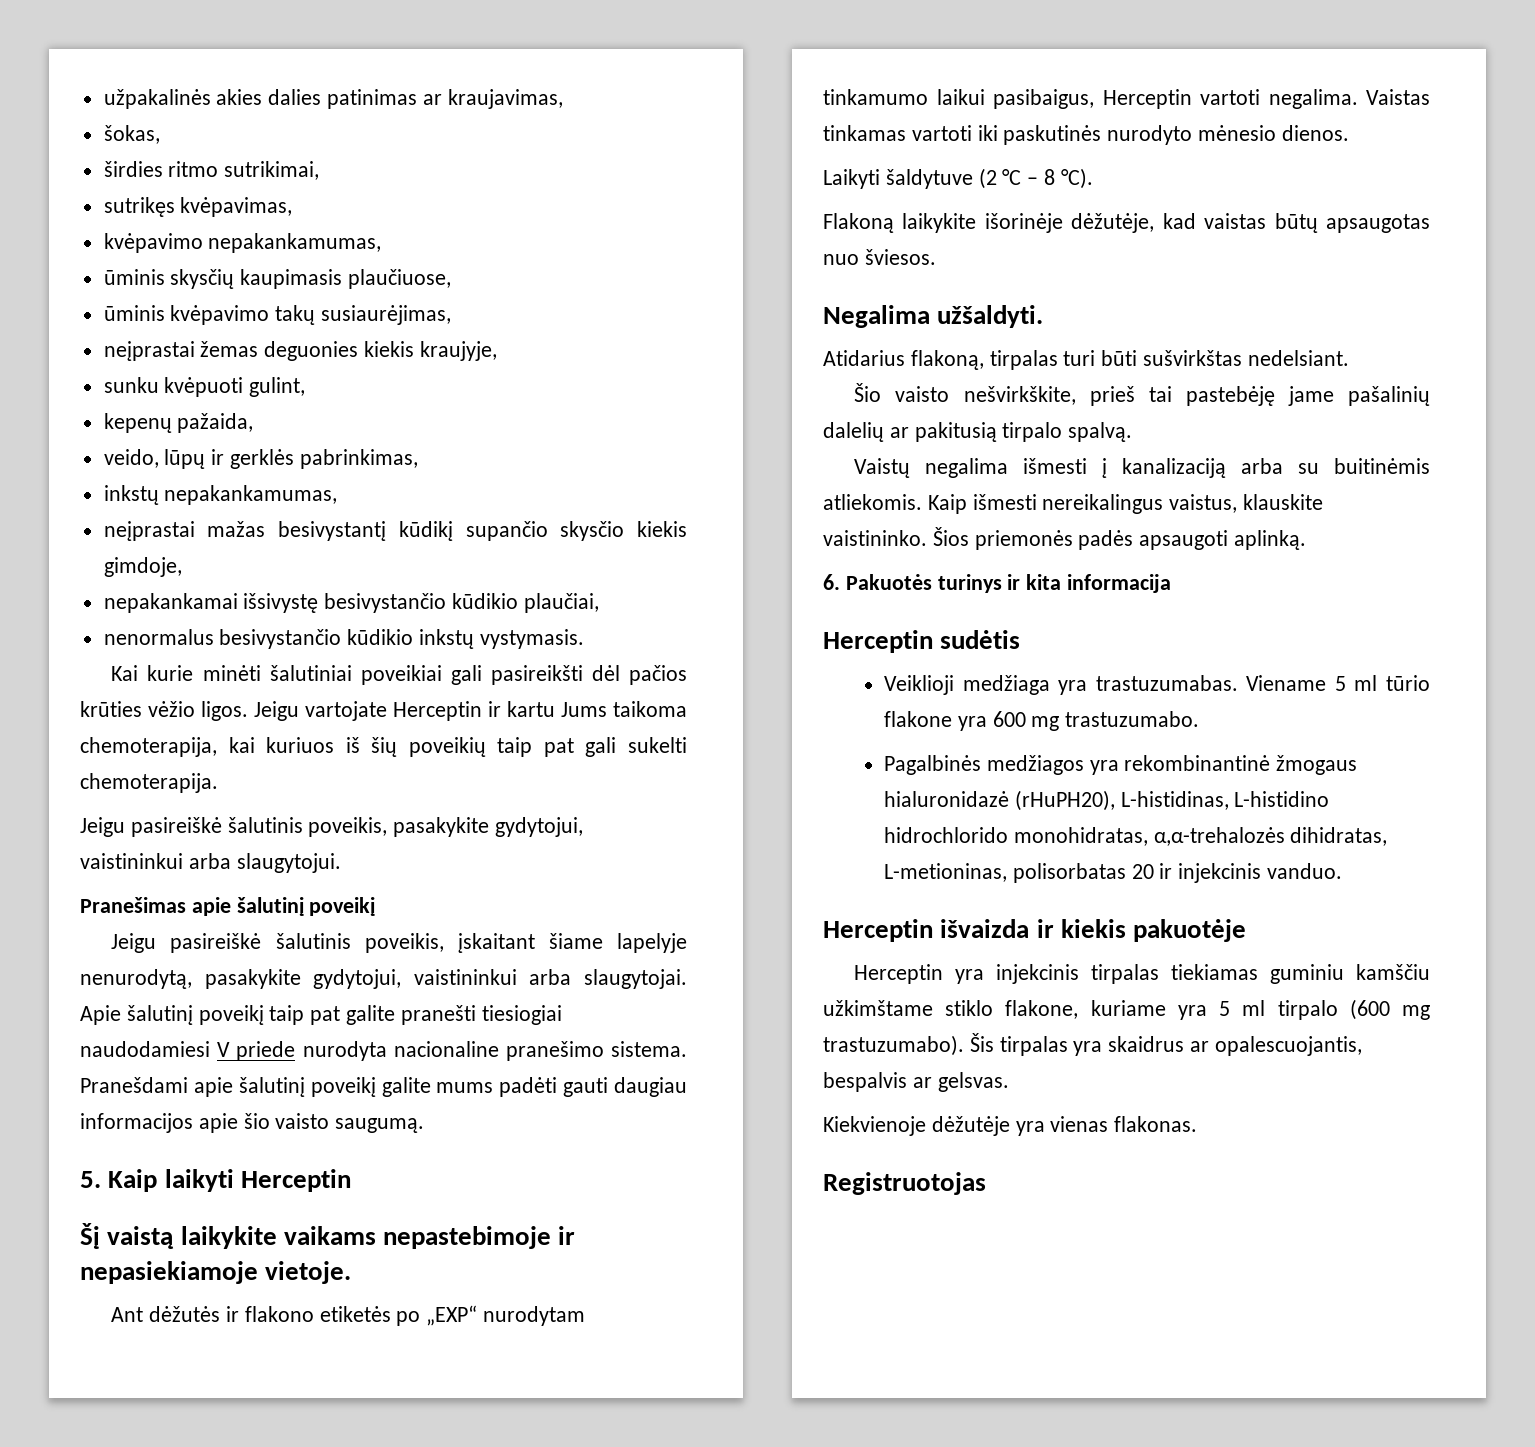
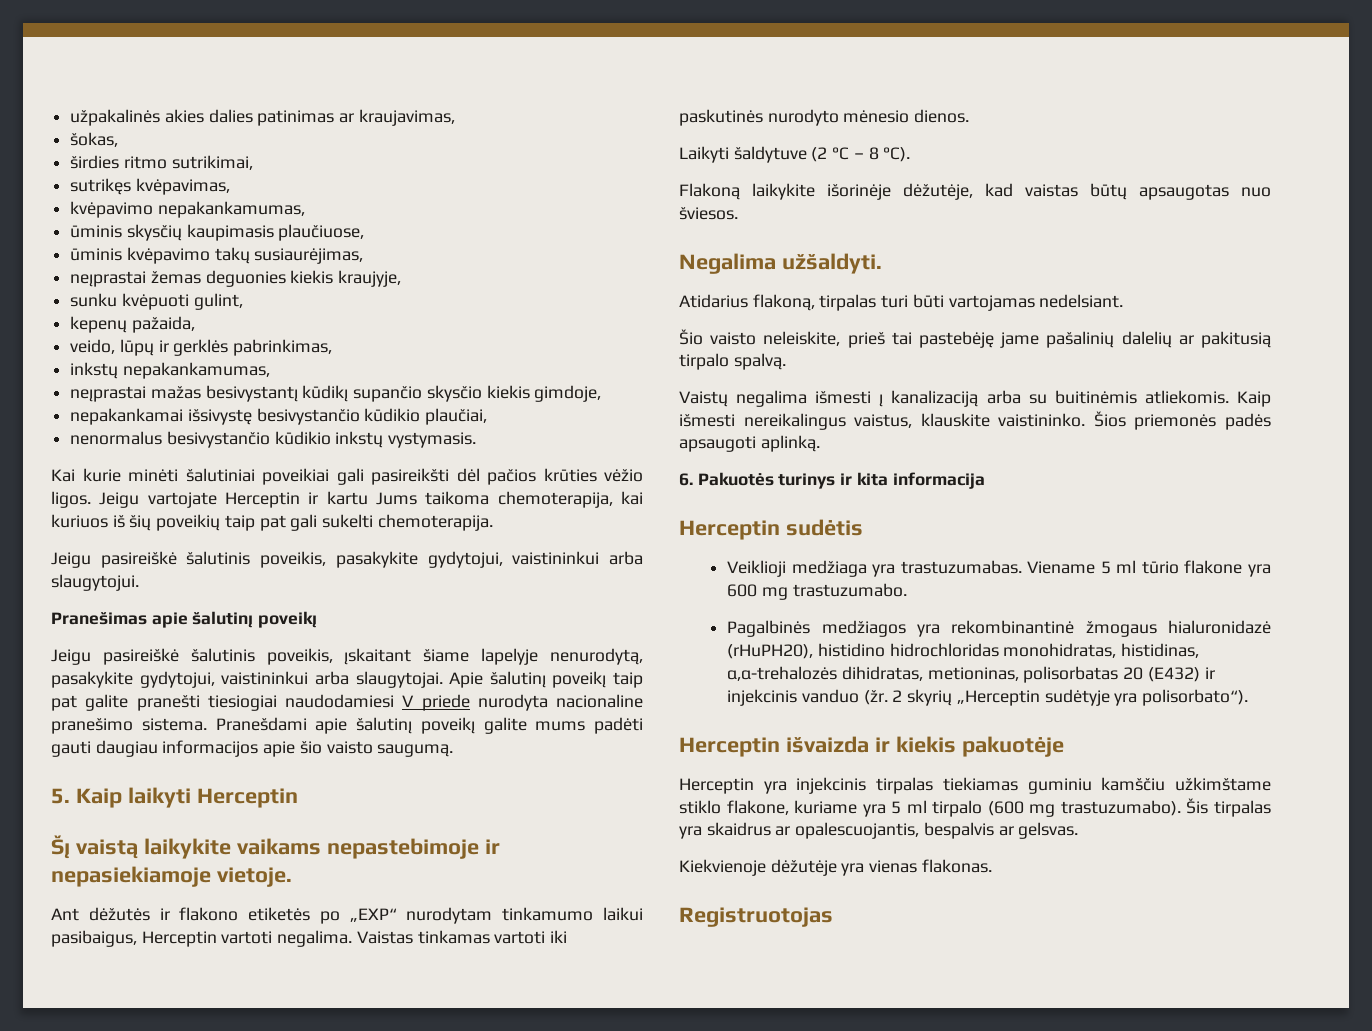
- Atidarius flakoną, tirpalas turi būti sušvirkštas nedelsiant.
+ Atidarius flakoną, tirpalas turi būti vartojamas nedelsiant.
- Šio vaisto nešvirkškite, prieš tai pastebėję jame pašalinių dalelių ar pakitusią tirpalo spalvą.
+ Šio vaisto neleiskite, prieš tai pastebėję jame pašalinių dalelių ar pakitusią tirpalo spalvą.
- Pagalbinės medžiagos yra rekombinantinė žmogaus hialuronidazė (rHuPH20), L-histidinas, L-histidino hidrochlorido monohidratas, α,α-trehalozės dihidratas, L-metioninas, polisorbatas 20 ir injekcinis vanduo.
+ Pagalbinės medžiagos yra rekombinantinė žmogaus hialuronidazė (rHuPH20), histidino hidrochloridas monohidratas, histidinas, α,α-trehalozės dihidratas, metioninas, polisorbatas 20 (E432) ir injekcinis vanduo (žr. 2 skyrių „Herceptin sudėtyje yra polisorbato“).

